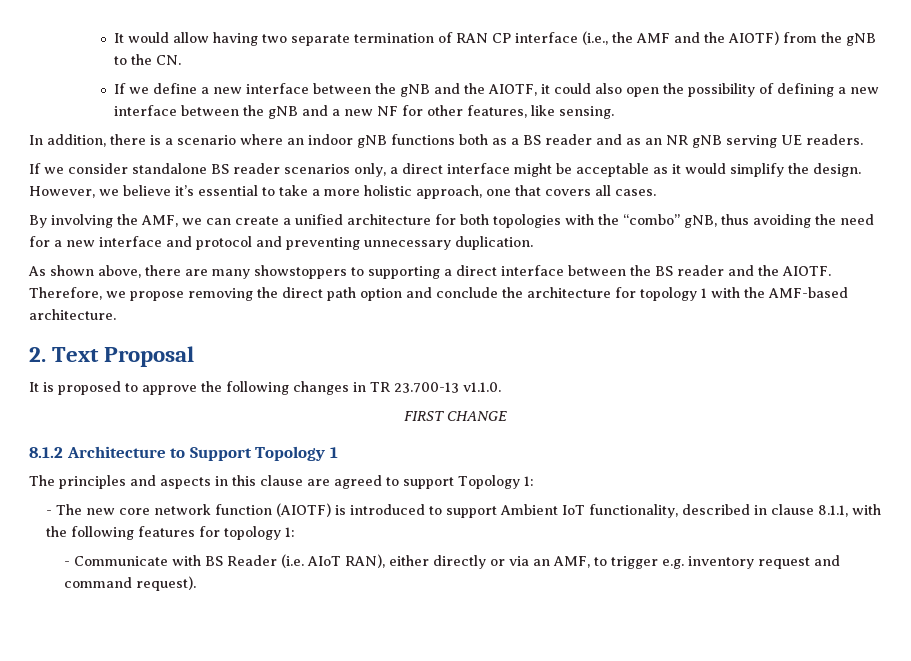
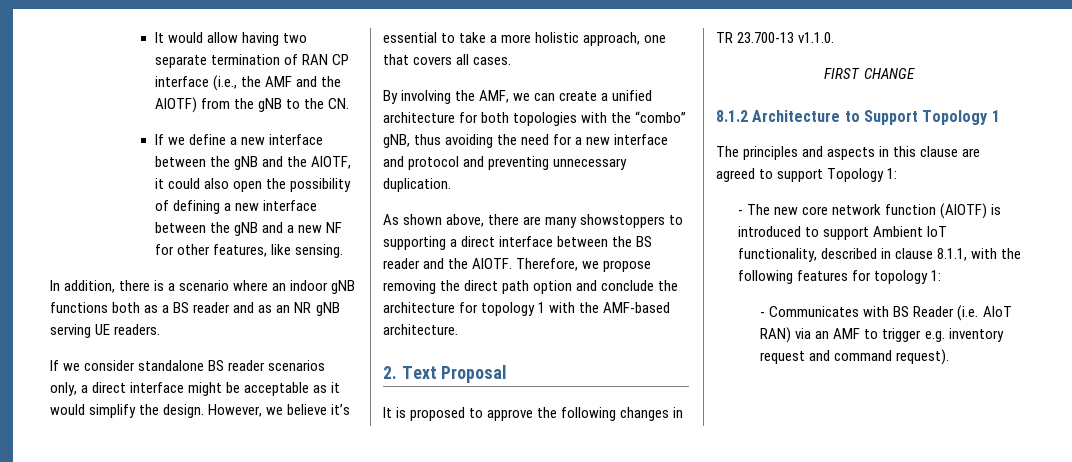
- - Communicate with BS Reader (i.e. AIoT RAN), either directly or via an AMF, to trigger e.g. inventory request and command request).
+ - Communicates with BS Reader (i.e. AIoT RAN) via an AMF to trigger e.g. inventory request and command request).

